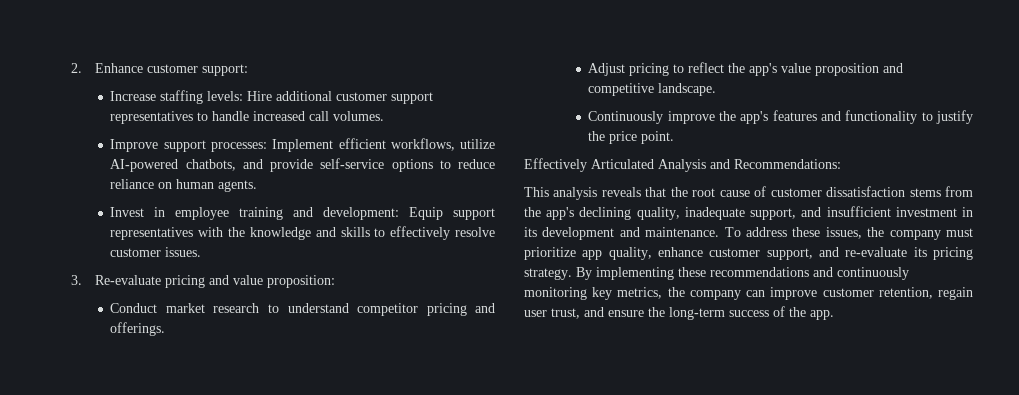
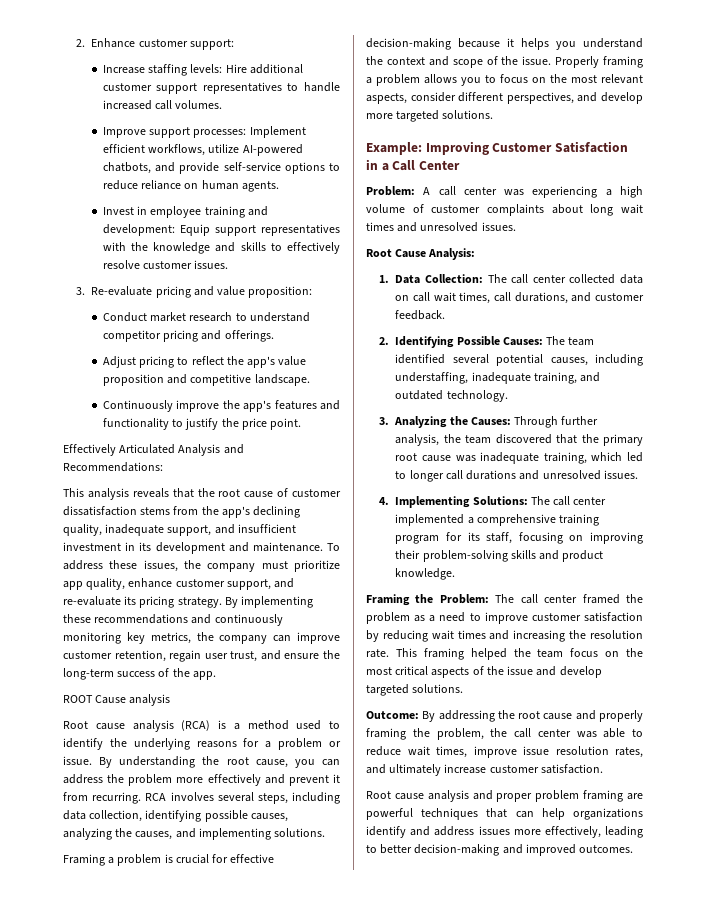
+ ROOT Cause analysis
+ Root cause analysis (RCA) is a method used to identify the underlying reasons for a problem or issue. By understanding the root cause, you can address the problem more effectively and prevent it from recurring. RCA involves several steps, including data collection, identifying possible causes, analyzing the causes, and implementing solutions.
+ Framing a problem is crucial for effective decision-making because it helps you understand the context and scope of the issue. Properly framing a problem allows you to focus on the most relevant aspects, consider different perspectives, and develop more targeted solutions.
+ Example: Improving Customer Satisfaction in a Call Center
+ Problem: A call center was experiencing a high volume of customer complaints about long wait times and unresolved issues.
+ Root Cause Analysis:
+ 1. Data Collection: The call center collected data on call wait times, call durations, and customer feedback.
+ 2. Identifying Possible Causes: The team identified several potential causes, including understaffing, inadequate training, and outdated technology.
+ 3. Analyzing the Causes: Through further analysis, the team discovered that the primary root cause was inadequate training, which led to longer call durations and unresolved issues.
+ 4. Implementing Solutions: The call center implemented a comprehensive training program for its staff, focusing on improving their problem-solving skills and product knowledge.
+ Framing the Problem: The call center framed the problem as a need to improve customer satisfaction by reducing wait times and increasing the resolution rate. This framing helped the team focus on the most critical aspects of the issue and develop targeted solutions.
+ Outcome: By addressing the root cause and properly framing the problem, the call center was able to reduce wait times, improve issue resolution rates, and ultimately increase customer satisfaction.
+ Root cause analysis and proper problem framing are powerful techniques that can help organizations identify and address issues more effectively, leading to better decision-making and improved outcomes.

